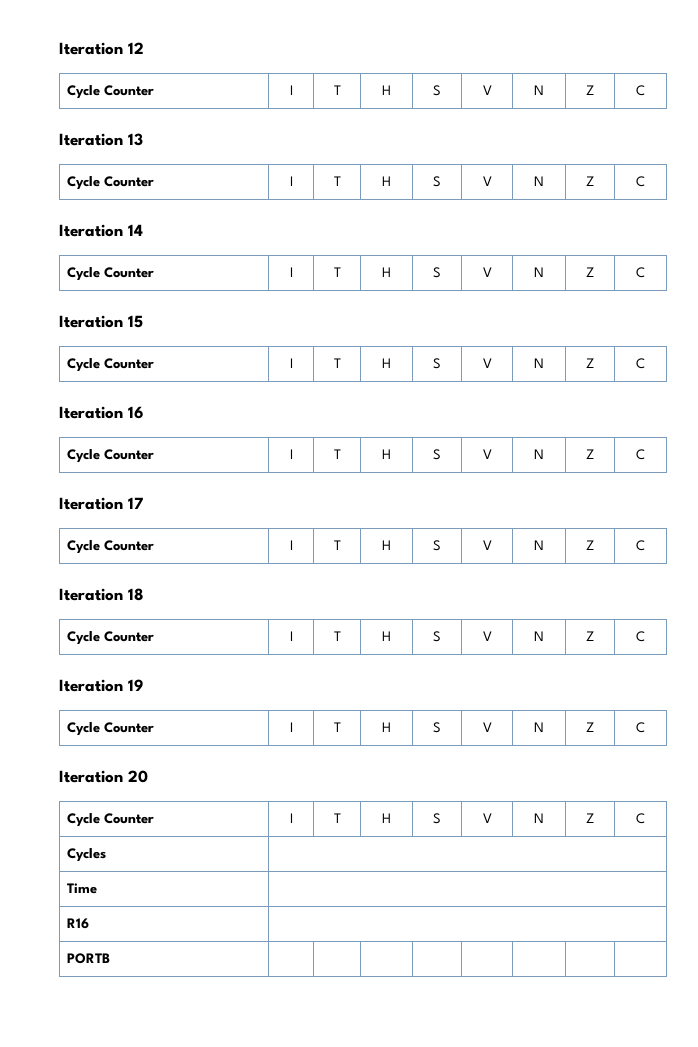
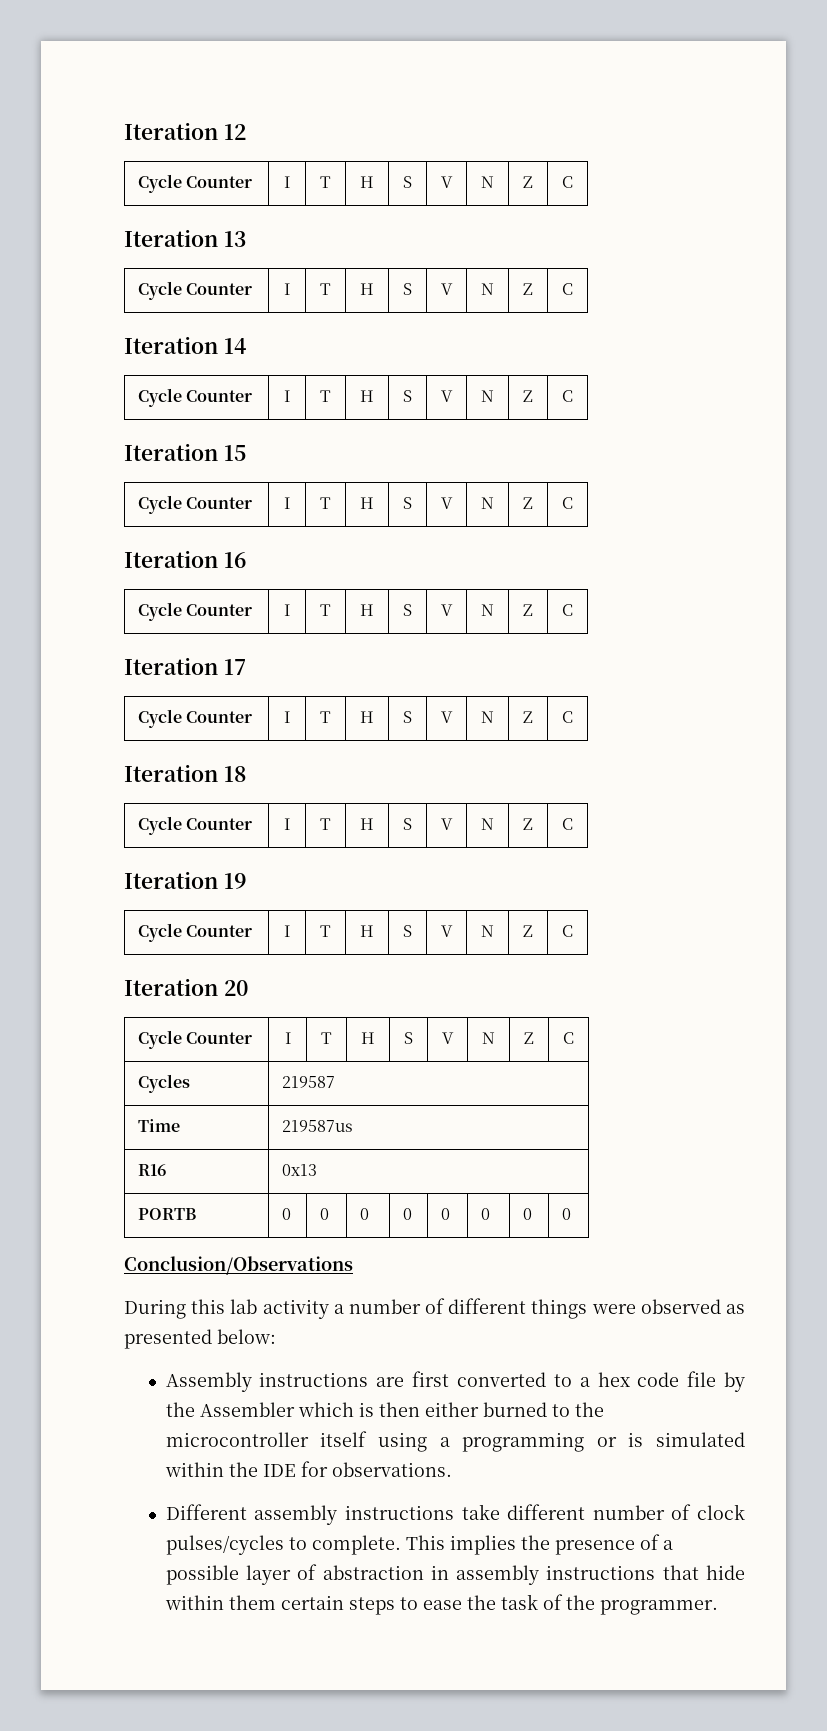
- Cycles |
+ Cycles | 219587
- Time |
+ Time | 219587us
- R16 |
+ R16 | 0x13
- PORTB | | | | | | | |
+ PORTB | 0 | 0 | 0 | 0 | 0 | 0 | 0 | 0
+ Conclusion/Observations
+ During this lab activity a number of different things were observed as presented below:
+ Assembly instructions are first converted to a hex code file by the Assembler which is then either burned to the microcontroller itself using a programming or is simulated within the IDE for observations.
+ Different assembly instructions take different number of clock pulses/cycles to complete. This implies the presence of a possible layer of abstraction in assembly instructions that hide within them certain steps to ease the task of the programmer.

